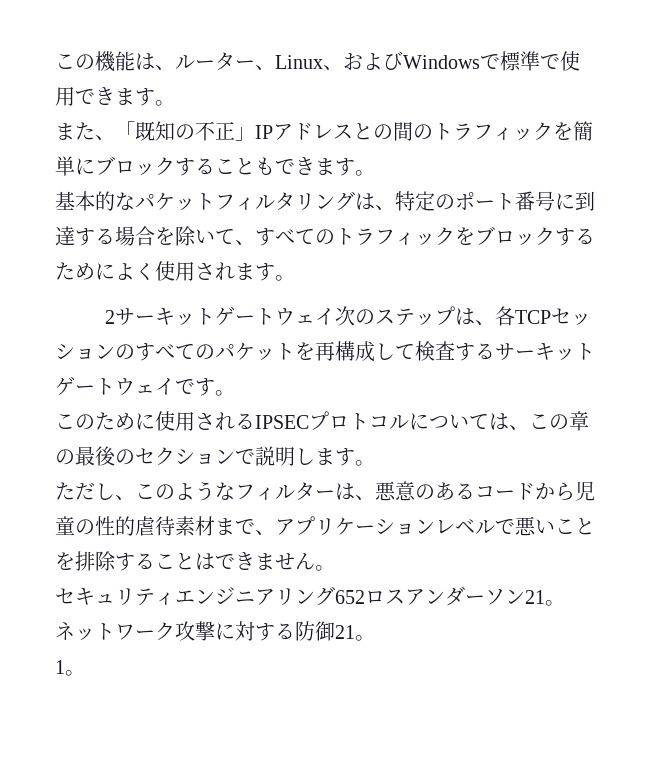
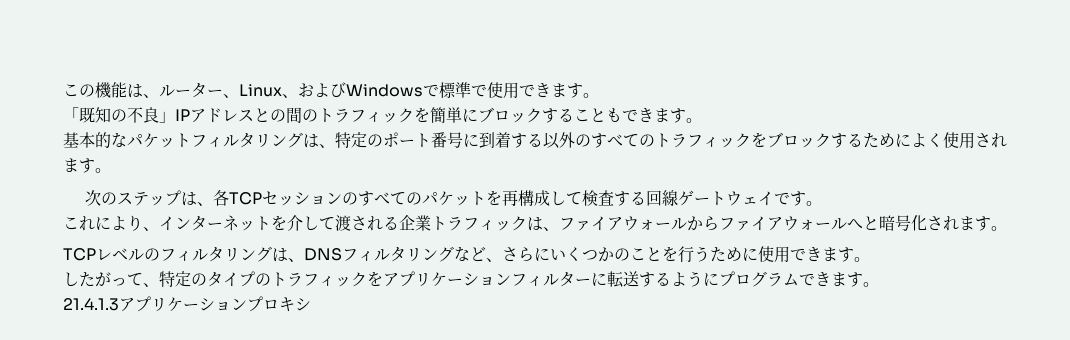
- また、「既知の不正」IPアドレスとの間のトラフィックを簡単にブロックすることもできます。
+ 「既知の不良」IPアドレスとの間のトラフィックを簡単にブロックすることもできます。
- 基本的なパケットフィルタリングは、特定のポート番号に到達する場合を除いて、すべてのトラフィックをブロックするためによく使用されます。
+ 基本的なパケットフィルタリングは、特定のポート番号に到着する以外のすべてのトラフィックをブロックするためによく使用されます。
- 2サーキットゲートウェイ次のステップは、各TCPセッションのすべてのパケットを再構成して検査するサーキットゲートウェイです。
+ 次のステップは、各TCPセッションのすべてのパケットを再構成して検査する回線ゲートウェイです。
- このために使用されるIPSECプロトコルについては、この章の最後のセクションで説明します。
- ただし、このようなフィルターは、悪意のあるコードから児童の性的虐待素材まで、アプリケーションレベルで悪いことを排除することはできません。
- セキュリティエンジニアリング652ロスアンダーソン21。
- ネットワーク攻撃に対する防御21。
- 1。
+ これにより、インターネットを介して渡される企業トラフィックは、ファイアウォールからファイアウォールへと暗号化されます。
+ TCPレベルのフィルタリングは、DNSフィルタリングなど、さらにいくつかのことを行うために使用できます。
+ したがって、特定のタイプのトラフィックをアプリケーションフィルターに転送するようにプログラムできます。
+ 21.4.1.3アプリケーションプロキシ

